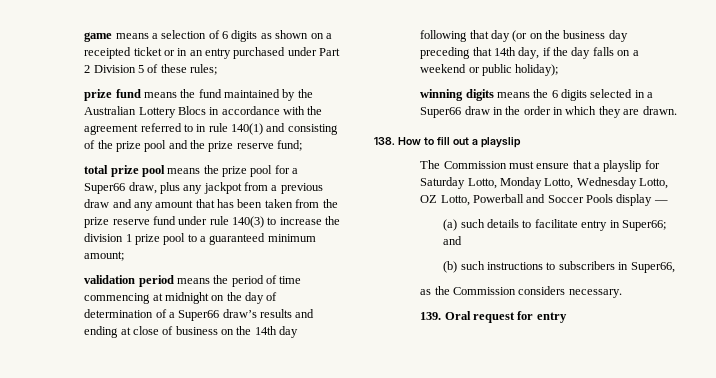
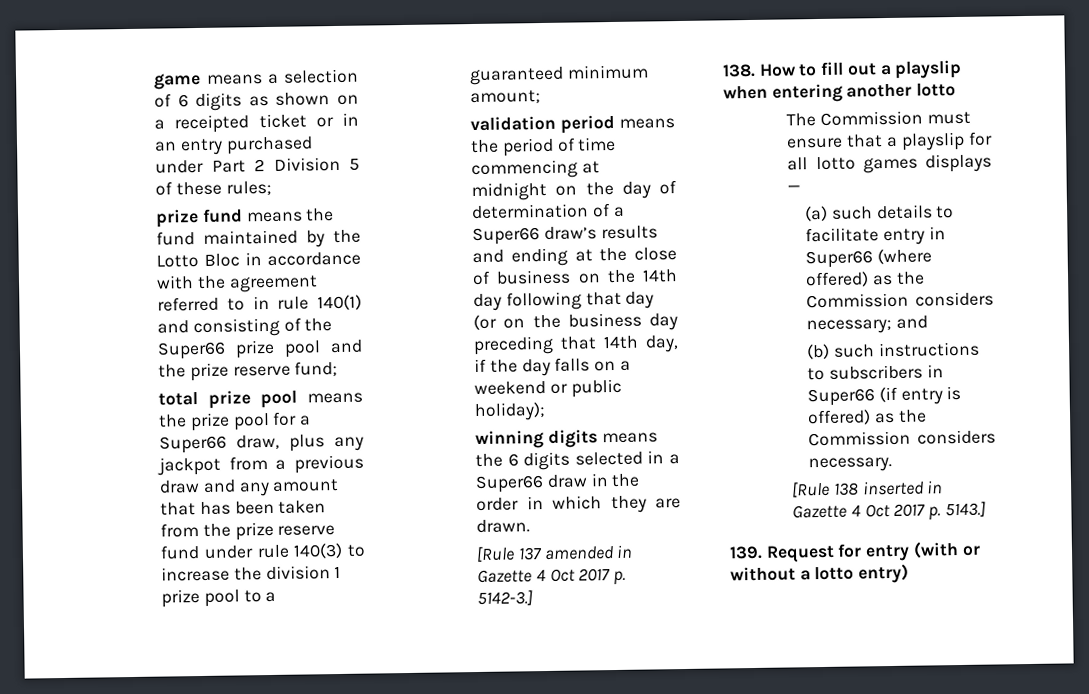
- prize fund means the fund maintained by the Australian Lottery Blocs in accordance with the agreement referred to in rule 140(1) and consisting of the prize pool and the prize reserve fund;
+ prize fund means the fund maintained by the Lotto Bloc in accordance with the agreement referred to in rule 140(1) and consisting of the Super66 prize pool and the prize reserve fund;
- validation period means the period of time commencing at midnight on the day of determination of a Super66 draw’s results and ending at close of business on the 14th day following that day (or on the business day preceding that 14th day, if the day falls on a weekend or public holiday);
+ validation period means the period of time commencing at midnight on the day of determination of a Super66 draw’s results and ending at the close of business on the 14th day following that day (or on the business day preceding that 14th day, if the day falls on a weekend or public holiday);
+ [Rule 137 amended in Gazette 4 Oct 2017 p. 5142-3.]
- 138. How to fill out a playslip
+ 138. How to fill out a playslip when entering another lotto
- The Commission must ensure that a playslip for Saturday Lotto, Monday Lotto, Wednesday Lotto, OZ Lotto, Powerball and Soccer Pools display —
+ The Commission must ensure that a playslip for all lotto games displays —
- (a) such details to facilitate entry in Super66; and
+ (a) such details to facilitate entry in Super66 (where offered) as the Commission considers necessary; and
- (b) such instructions to subscribers in Super66,
- as the Commission considers necessary.
+ (b) such instructions to subscribers in Super66 (if entry is offered) as the Commission considers necessary.
- 139. Oral request for entry
+ [Rule 138 inserted in Gazette 4 Oct 2017 p. 5143.]
+ 139. Request for entry (with or without a lotto entry)

